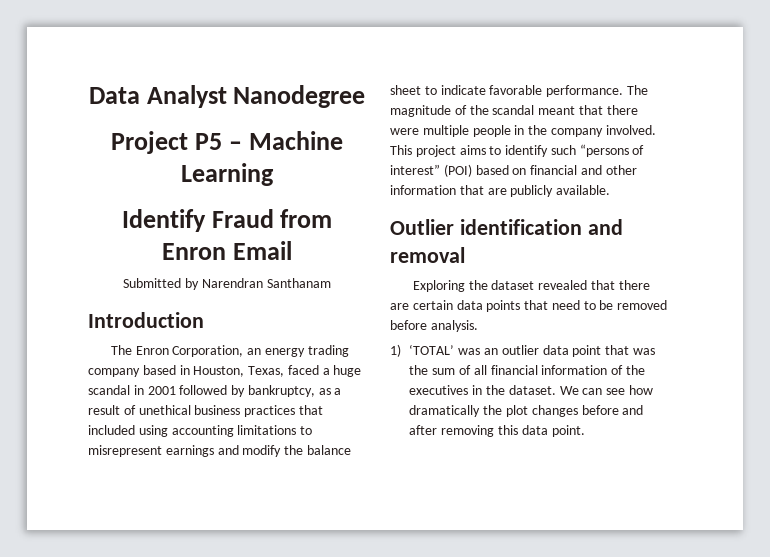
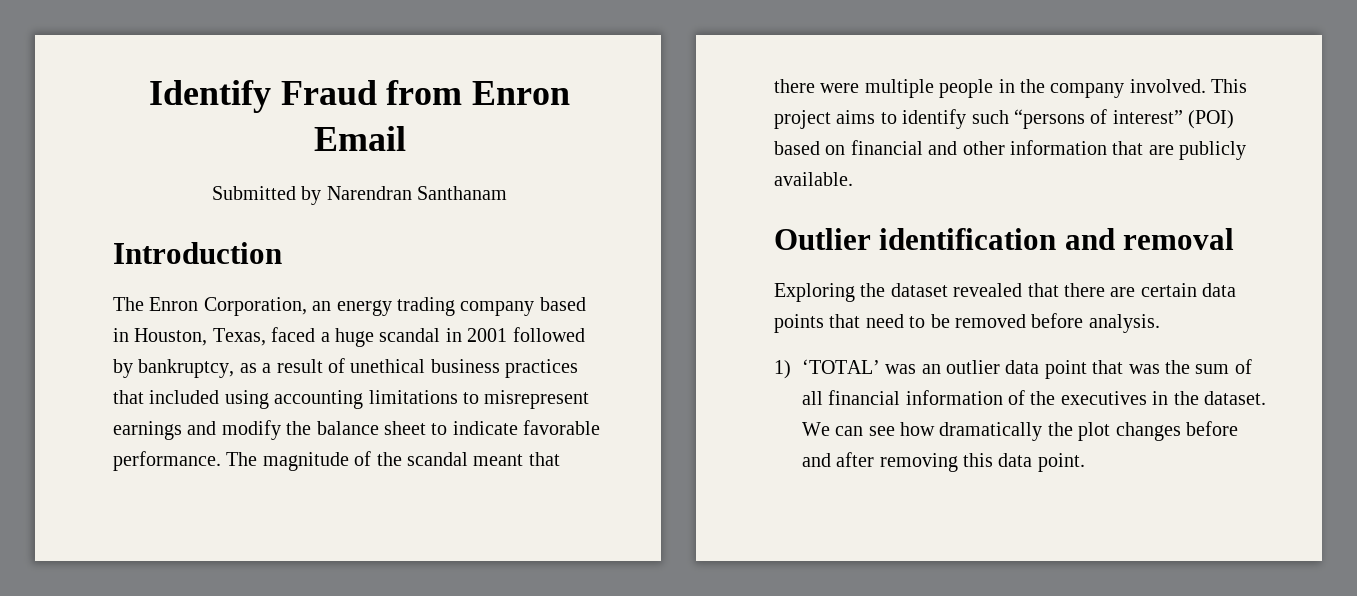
- Data Analyst Nanodegree
- Project P5 – Machine Learning

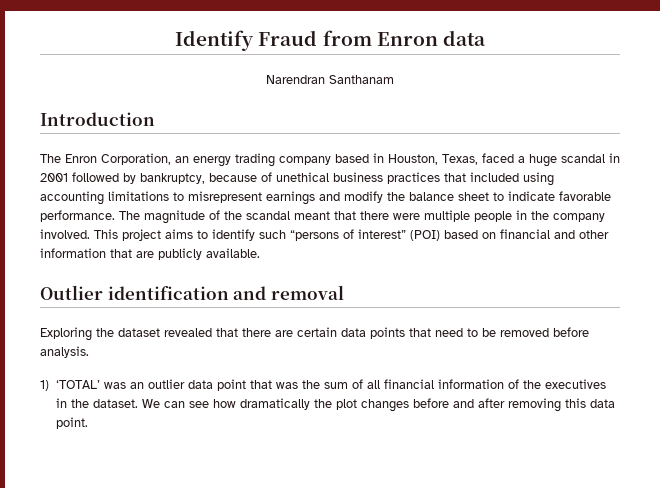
- Identify Fraud from Enron Email
- Submitted by Narendran Santhanam
+ Identify Fraud from Enron data
+ Narendran Santhanam
- The Enron Corporation, an energy trading company based in Houston, Texas, faced a huge scandal in 2001 followed by bankruptcy, as a result of unethical business practices that included using accounting limitations to misrepresent earnings and modify the balance sheet to indicate favorable performance.
+ The Enron Corporation, an energy trading company based in Houston, Texas, faced a huge scandal in 2001 followed by bankruptcy, because of unethical business practices that included using accounting limitations to misrepresent earnings and modify the balance sheet to indicate favorable performance.

